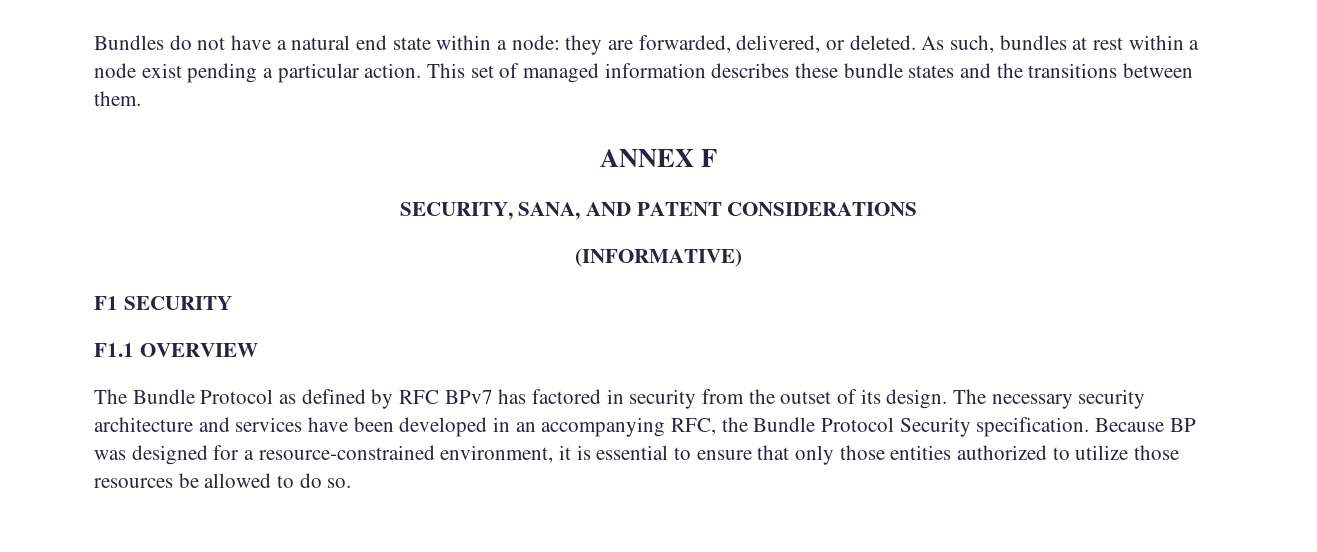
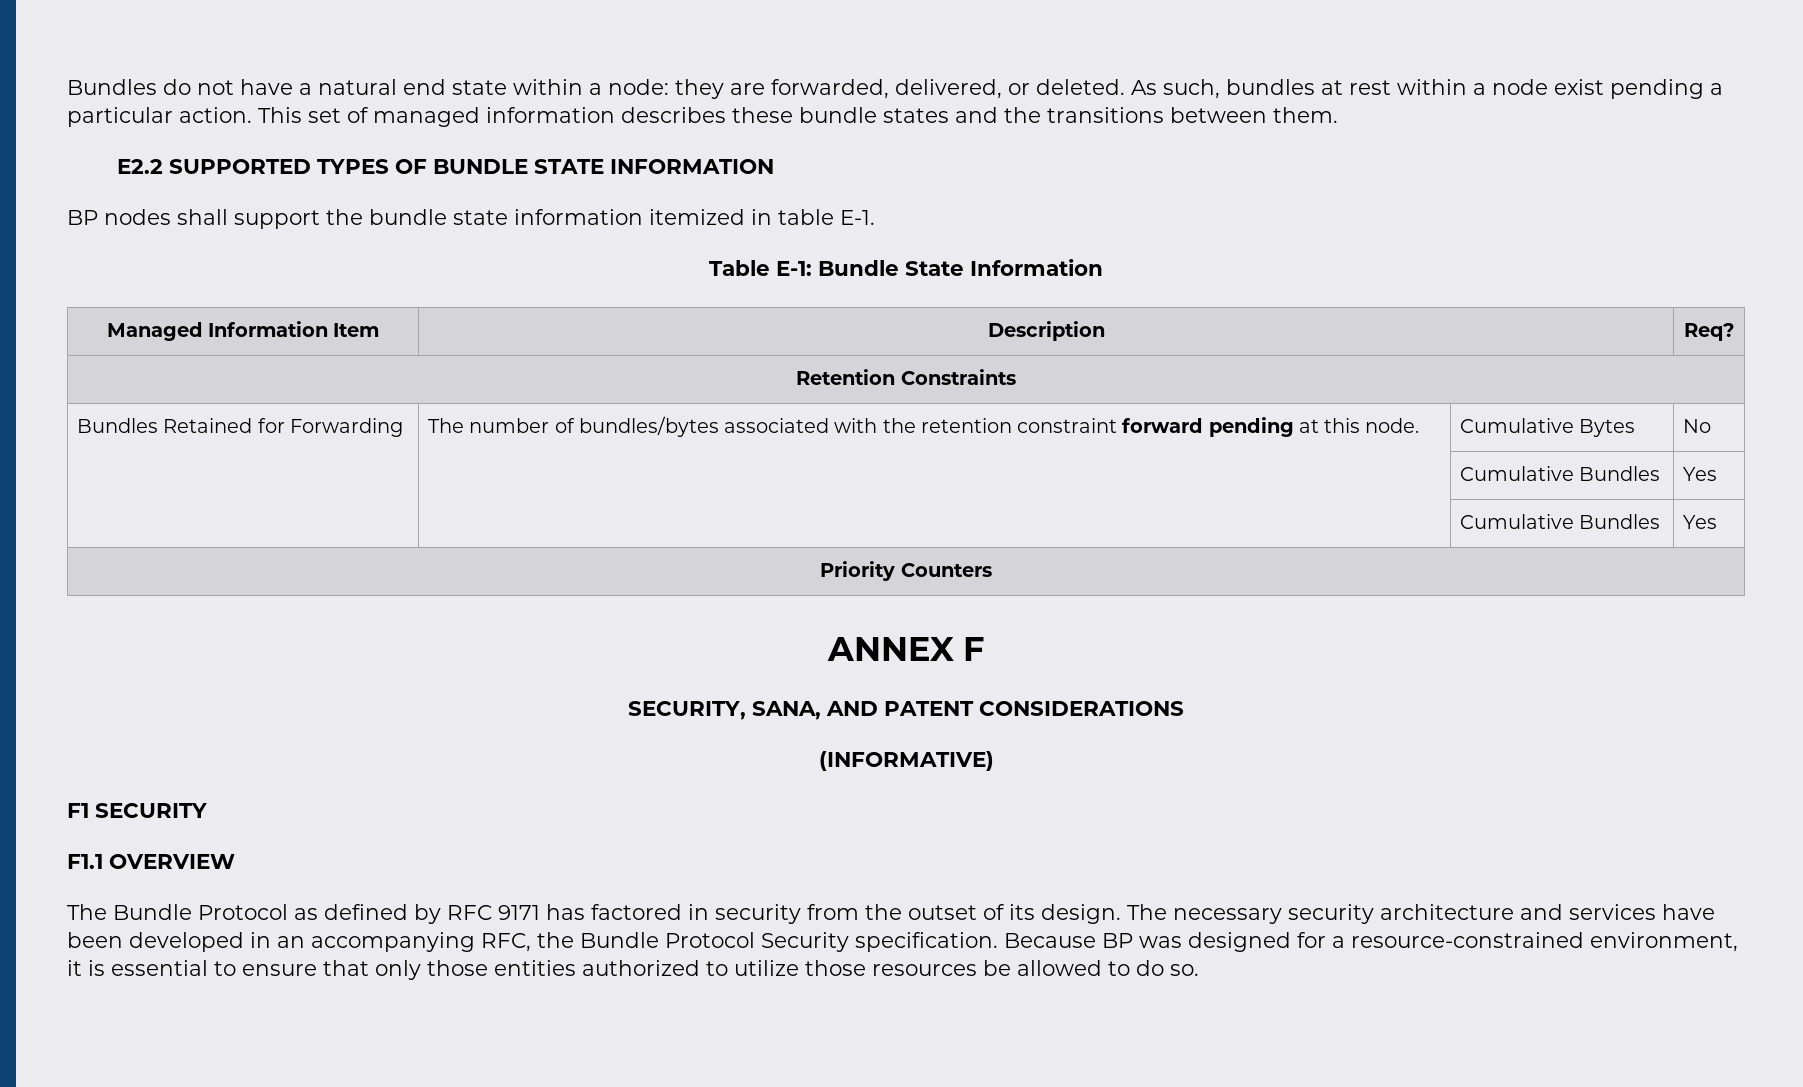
+ E2.2 SUPPORTED TYPES OF BUNDLE STATE INFORMATION
+ BP nodes shall support the bundle state information itemized in table E-1.
+ Table E-1: Bundle State Information
+ Managed Information Item | Description | Req?
+ Retention Constraints
+ Bundles Retained for Forwarding | The number of bundles/bytes associated with the retention constraint forward pending at this node. | Cumulative Bytes | No
+ | | Cumulative Bundles | Yes
+ | | Cumulative Bundles | Yes
+ Priority Counters
- The Bundle Protocol as defined by RFC BPv7 has factored in security from the outset of its design.
+ The Bundle Protocol as defined by RFC 9171 has factored in security from the outset of its design.

